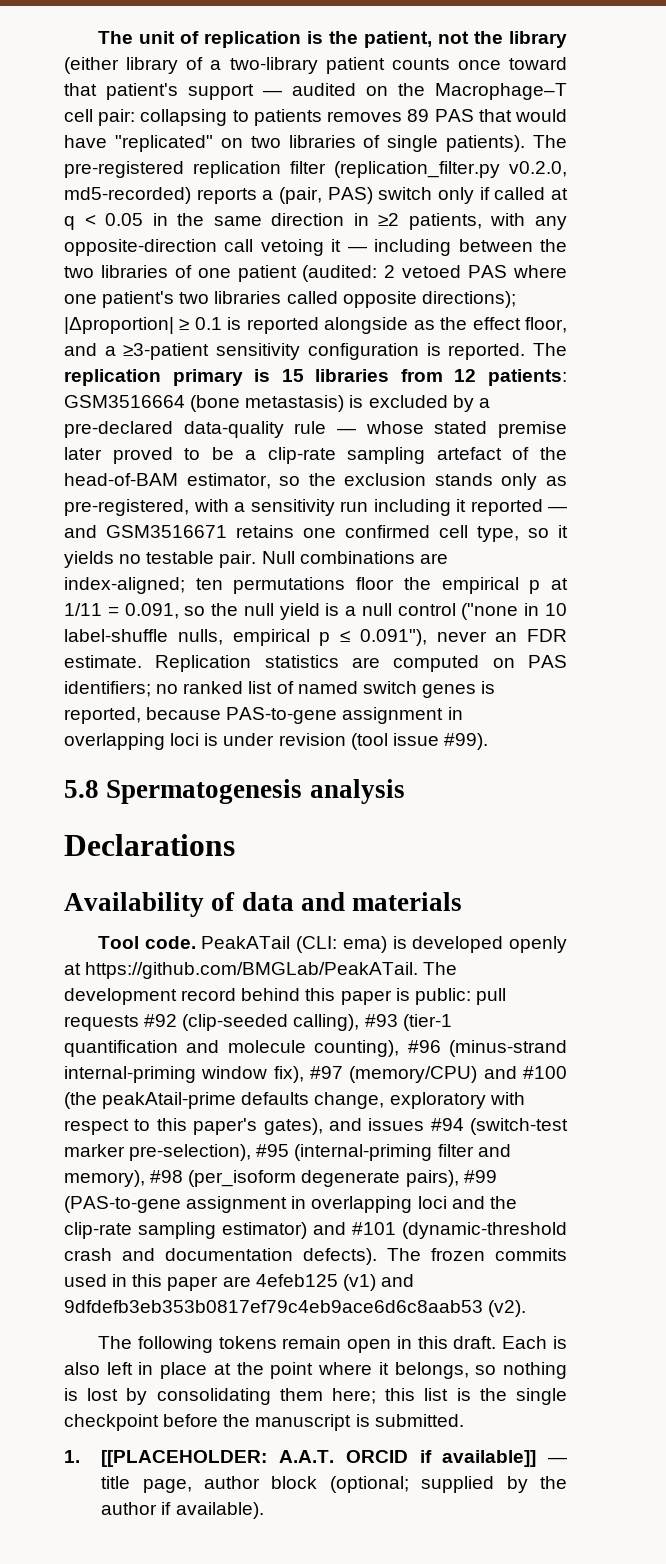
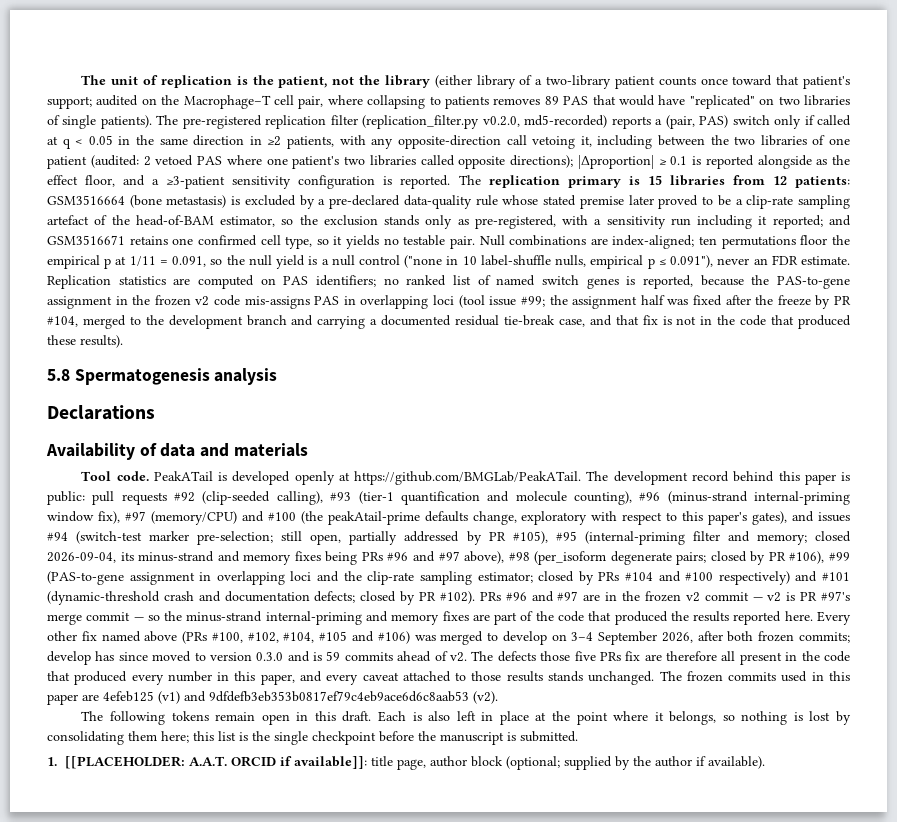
- The unit of replication is the patient, not the library (either library of a two-library patient counts once toward that patient's support — audited on the Macrophage–T cell pair: collapsing to patients removes 89 PAS that would have "replicated" on two libraries of single patients).
+ The unit of replication is the patient, not the library (either library of a two-library patient counts once toward that patient's support; audited on the Macrophage–T cell pair, where collapsing to patients removes 89 PAS that would have "replicated" on two libraries of single patients).
- The pre-registered replication filter (replication_filter.py v0.2.0, md5-recorded) reports a (pair, PAS) switch only if called at q < 0.05 in the same direction in ≥2 patients, with any opposite-direction call vetoing it — including between the two libraries of one patient (audited:
+ The pre-registered replication filter (replication_filter.py v0.2.0, md5-recorded) reports a (pair, PAS) switch only if called at q < 0.05 in the same direction in ≥2 patients, with any opposite-direction call vetoing it, including between the two libraries of one patient (audited:
- The replication primary is 15 libraries from 12 patients: GSM3516664 (bone metastasis) is excluded by a pre-declared data-quality rule — whose stated premise later proved to be a clip-rate sampling artefact of the head-of-BAM estimator, so the exclusion stands only as pre-registered, with a sensitivity run including it reported — and GSM3516671 retains one confirmed cell type, so it yields no testable pair.
+ The replication primary is 15 libraries from 12 patients: GSM3516664 (bone metastasis) is excluded by a pre-declared data-quality rule whose stated premise later proved to be a clip-rate sampling artefact of the head-of-BAM estimator, so the exclusion stands only as pre-registered, with a sensitivity run including it reported; and GSM3516671 retains one confirmed cell type, so it yields no testable pair.
- Replication statistics are computed on PAS identifiers; no ranked list of named switch genes is reported, because PAS-to-gene assignment in overlapping loci is under revision (tool issue #99).
+ Replication statistics are computed on PAS identifiers; no ranked list of named switch genes is reported, because the PAS-to-gene assignment in the frozen v2 code mis-assigns PAS in overlapping loci (tool issue #99; the assignment half was fixed after the freeze by PR #104, merged to the development branch and carrying a documented residual tie-break case, and that fix is not in the code that produced these results).
- PeakATail (CLI: ema) is developed openly at https://github.com/BMGLab/PeakATail. The development record behind this paper is public:
+ PeakATail is developed openly at https://github.com/BMGLab/PeakATail. The development record behind this paper is public:
- pull requests #92 (clip-seeded calling), #93 (tier-1 quantification and molecule counting), #96 (minus-strand internal-priming window fix), #97 (memory/CPU) and #100 (the peakAtail-prime defaults change, exploratory with respect to this paper's gates), and issues #94 (switch-test marker pre-selection), #95 (internal-priming filter and memory), #98 (per_isoform degenerate pairs), #99 (PAS-to-gene assignment in overlapping loci and the clip-rate sampling estimator) and #101 (dynamic-threshold crash and documentation defects).
+ pull requests #92 (clip-seeded calling), #93 (tier-1 quantification and molecule counting), #96 (minus-strand internal-priming window fix), #97 (memory/CPU) and #100 (the peakAtail-prime defaults change, exploratory with respect to this paper's gates), and issues #94 (switch-test marker pre-selection; still open, partially addressed by PR #105), #95 (internal-priming filter and memory; closed 2026-09-04, its minus-strand and memory fixes being PRs #96 and #97 above), #98 (per_isoform degenerate pairs; closed by PR #106), #99 (PAS-to-gene assignment in overlapping loci and the clip-rate sampling estimator; closed by PRs #104 and #100 respectively) and #101 (dynamic-threshold crash and documentation defects; closed by PR #102). PRs #96 and #97 are in the frozen v2 commit — v2 is PR #97's merge commit — so the minus-strand internal-priming and memory fixes are part of the code that produced the results reported here. Every other fix named above (PRs #100, #102, #104, #105 and #106) was merged to develop on 3–4 September 2026, after both frozen commits; develop has since moved to version 0.3.0 and is 59 commits ahead of v2. The defects those five PRs fix are therefore all present in the code that produced every number in this paper, and every caveat attached to those results stands unchanged.
- 1. [[PLACEHOLDER: A.A.T. ORCID if available]] — title page, author block (optional; supplied by the author if available).
+ 1. [[PLACEHOLDER: A.A.T. ORCID if available]]: title page, author block (optional; supplied by the author if available).

